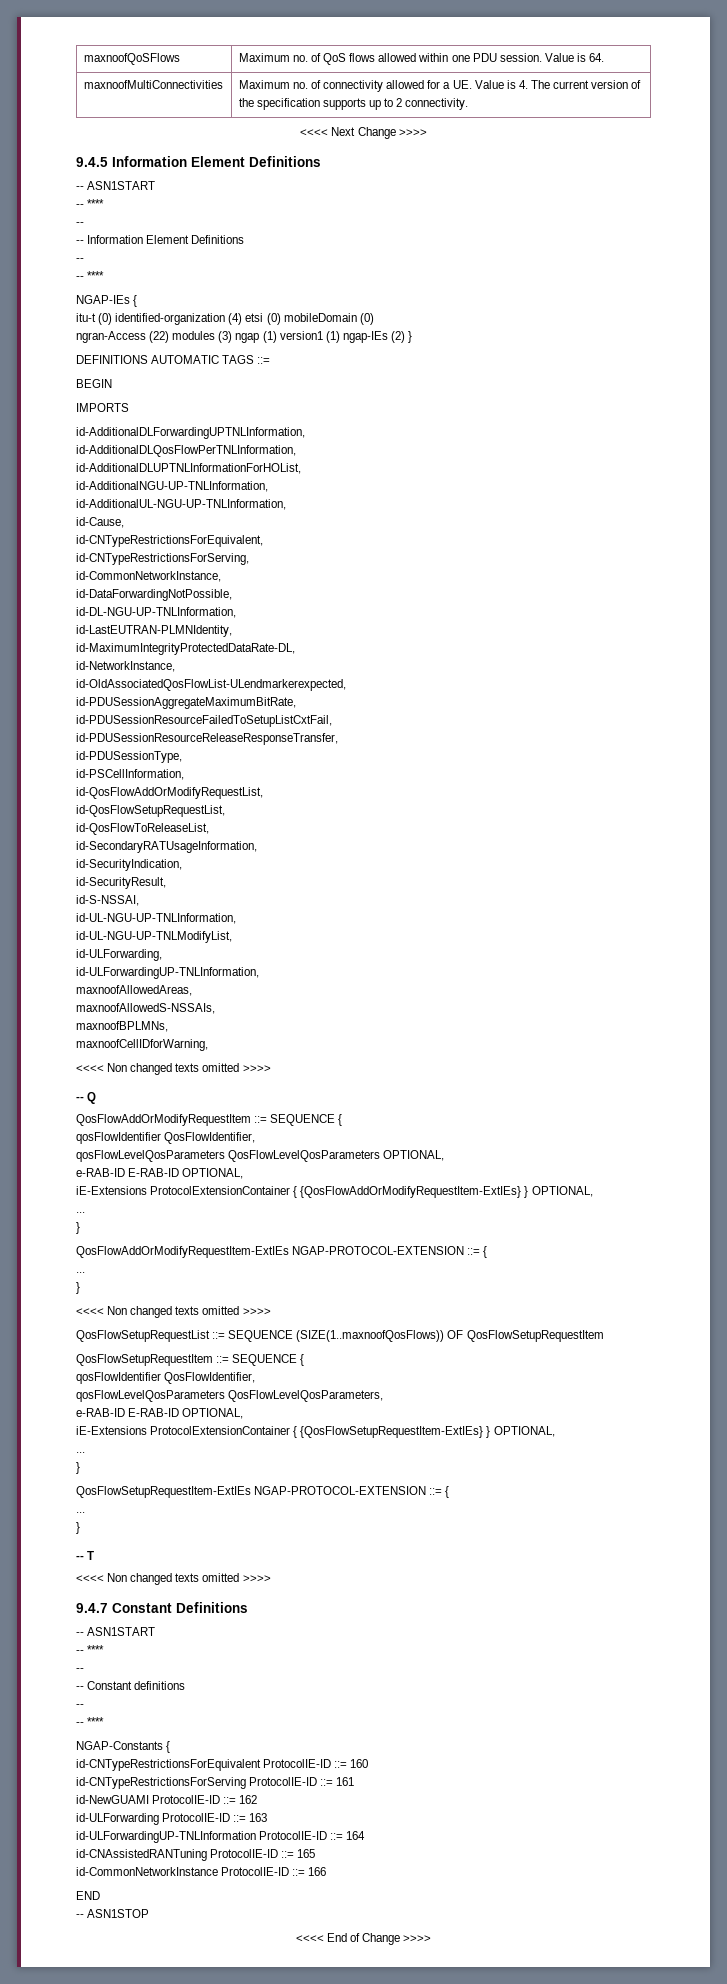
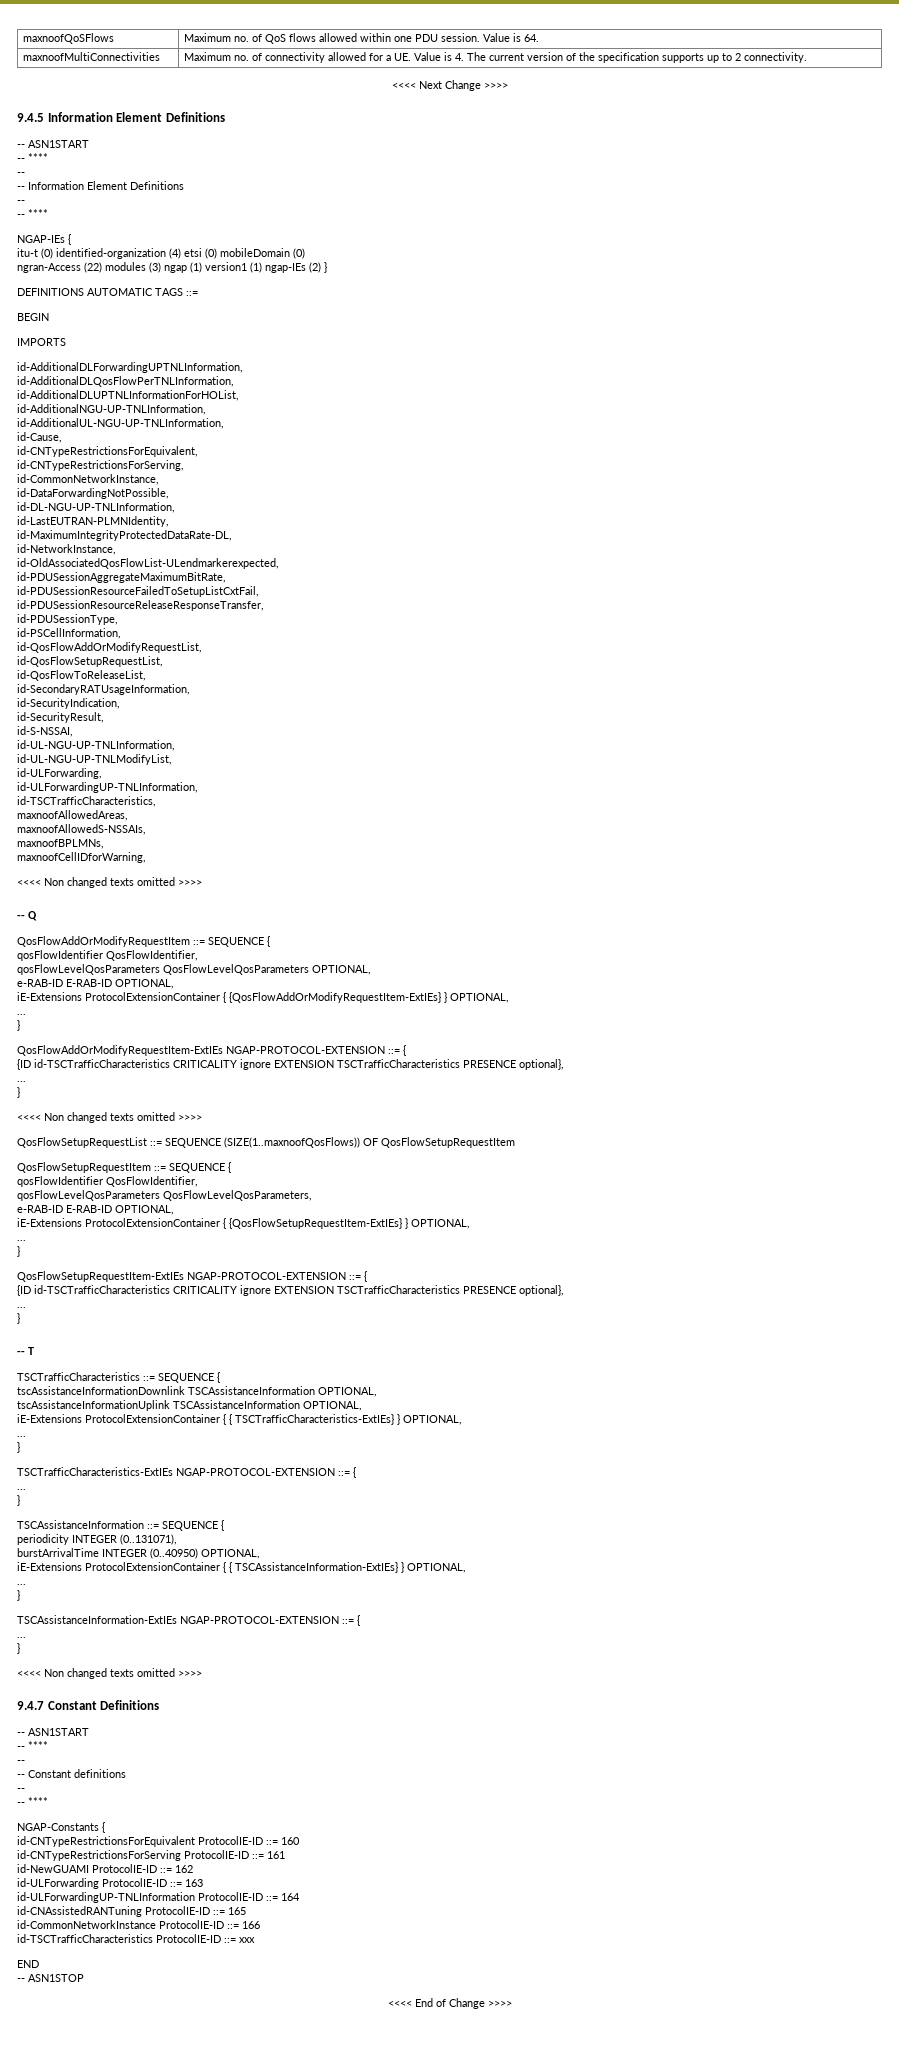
+ id-TSCTrafficCharacteristics,
  QosFlowAddOrModifyRequestItem-ExtIEs NGAP-PROTOCOL-EXTENSION ::= {
+ {ID id-TSCTrafficCharacteristics CRITICALITY ignore EXTENSION TSCTrafficCharacteristics PRESENCE optional},
  QosFlowSetupRequestItem-ExtIEs NGAP-PROTOCOL-EXTENSION ::= {
+ {ID id-TSCTrafficCharacteristics CRITICALITY ignore EXTENSION TSCTrafficCharacteristics PRESENCE optional},
  ...
  }
  -- T
+ TSCTrafficCharacteristics ::= SEQUENCE {
+ tscAssistanceInformationDownlink TSCAssistanceInformation OPTIONAL,
+ tscAssistanceInformationUplink TSCAssistanceInformation OPTIONAL,
+ iE-Extensions ProtocolExtensionContainer { { TSCTrafficCharacteristics-ExtIEs} } OPTIONAL,
+ ...
+ }
+ TSCTrafficCharacteristics-ExtIEs NGAP-PROTOCOL-EXTENSION ::= {
+ ...
+ }
+ TSCAssistanceInformation ::= SEQUENCE {
+ periodicity INTEGER (0..131071),
+ burstArrivalTime INTEGER (0..40950) OPTIONAL,
+ iE-Extensions ProtocolExtensionContainer { { TSCAssistanceInformation-ExtIEs} } OPTIONAL,
+ ...
+ }
+ TSCAssistanceInformation-ExtIEs NGAP-PROTOCOL-EXTENSION ::= {
+ ...
+ }
+ id-TSCTrafficCharacteristics ProtocolIE-ID ::= xxx

